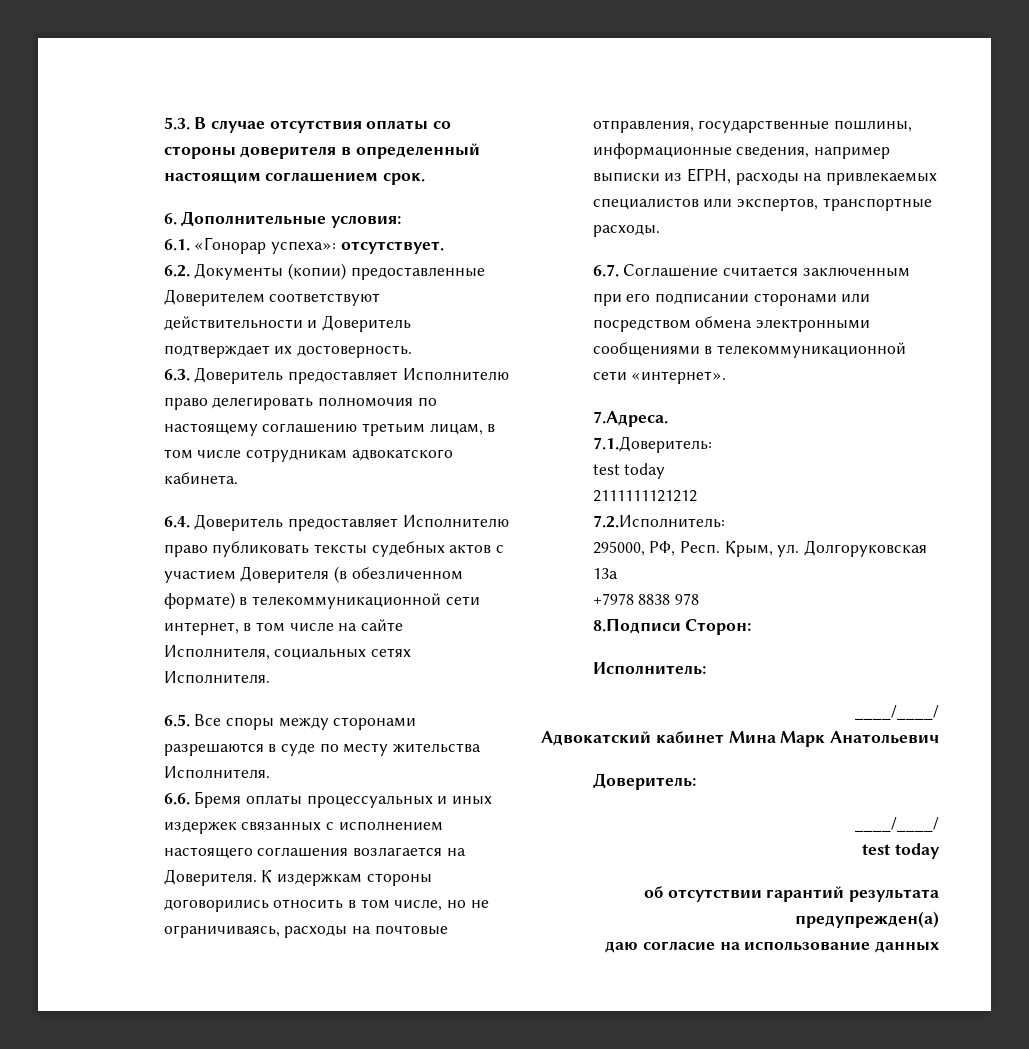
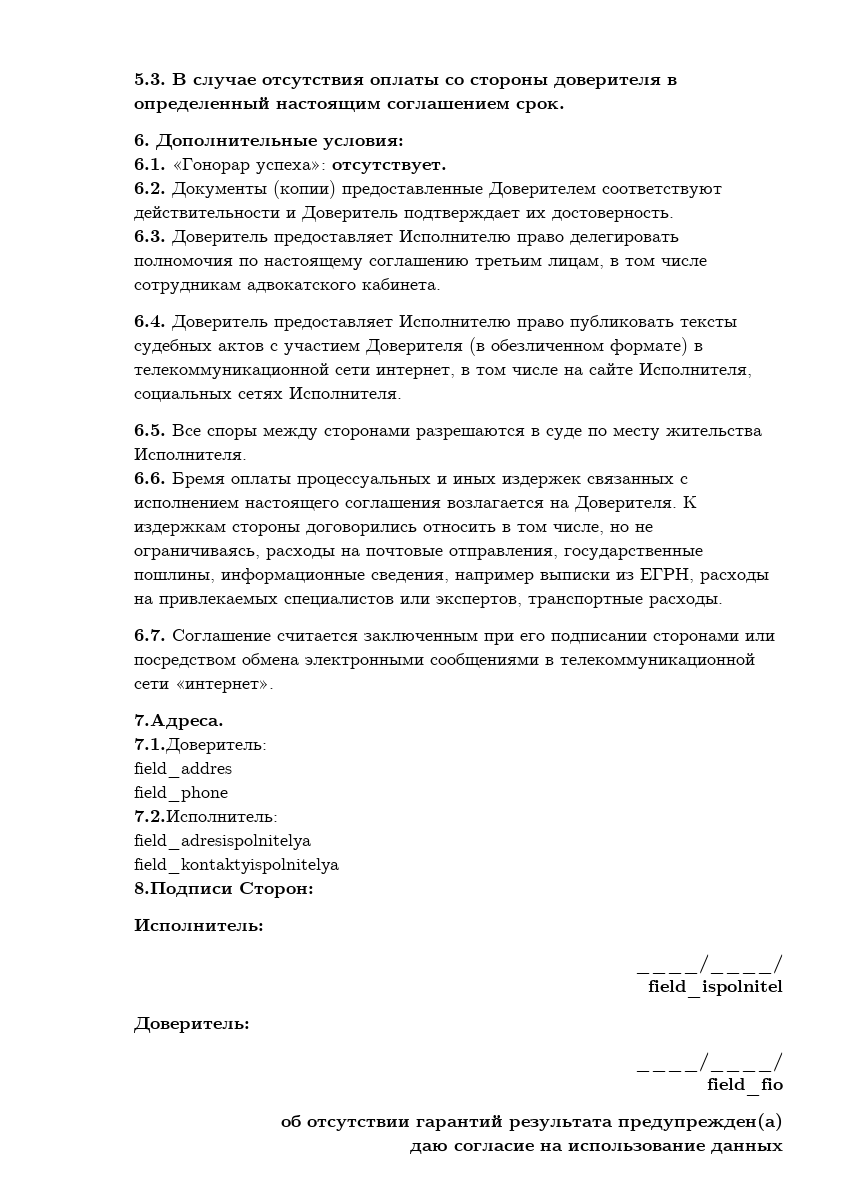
  7.1.Доверитель:
- test today
- 2111111121212
+ field_addres
+ field_phone
  7.2.Исполнитель:
- 295000, РФ, Респ. Крым, ул. Долгоруковская 13а
- +7978 8838 978
+ field_adresispolnitelya
+ field_kontaktyispolnitelya
- Адвокатский кабинет Мина Марк Анатольевич
+ field_ispolnitel
  Доверитель:
  ____/____/
- test today
+ field_fio

